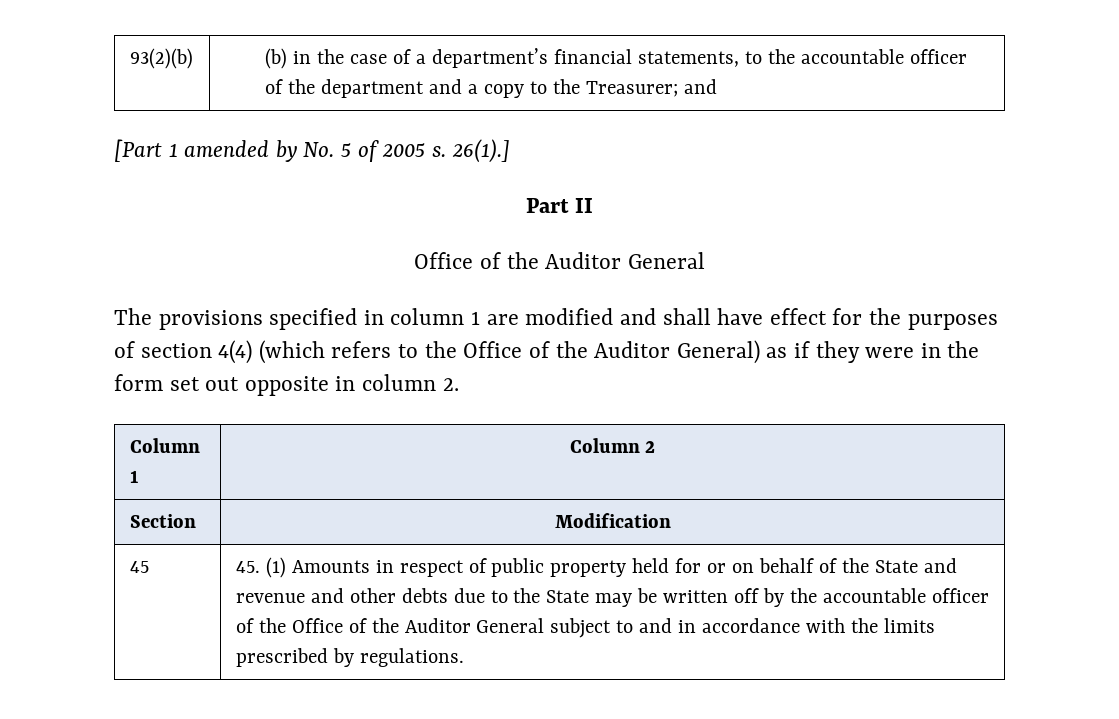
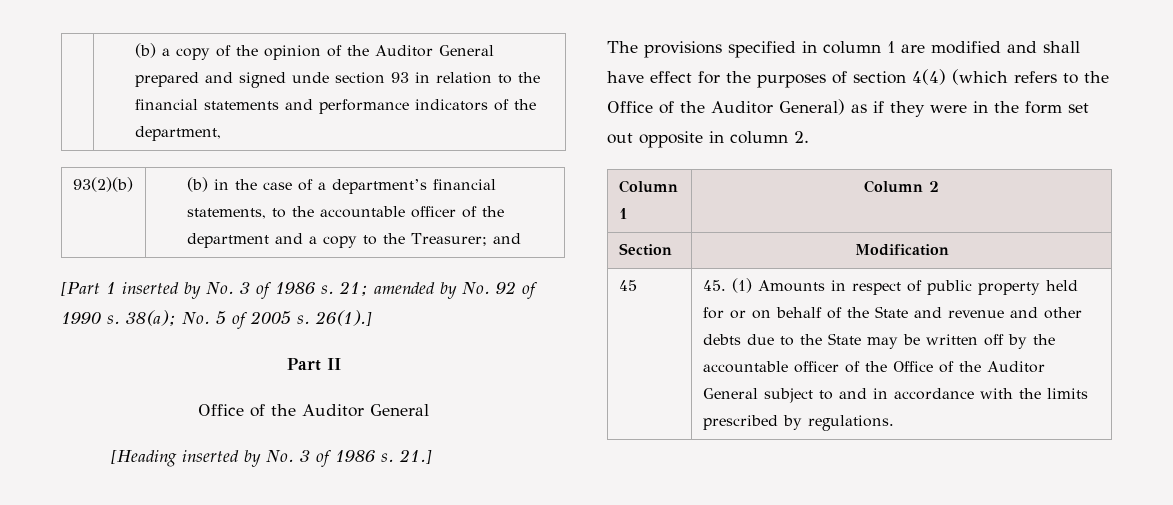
+ | (b) a copy of the opinion of the Auditor General prepared and signed unde section 93 in relation to the financial statements and performance indicators of the department,
- [Part 1 amended by No. 5 of 2005 s.
+ [Part 1 inserted by No. 3 of 1986 s. 21; amended by No. 92 of 1990 s. 38(a); No. 5 of 2005 s.
+ [Heading inserted by No. 3 of 1986 s. 21.]

